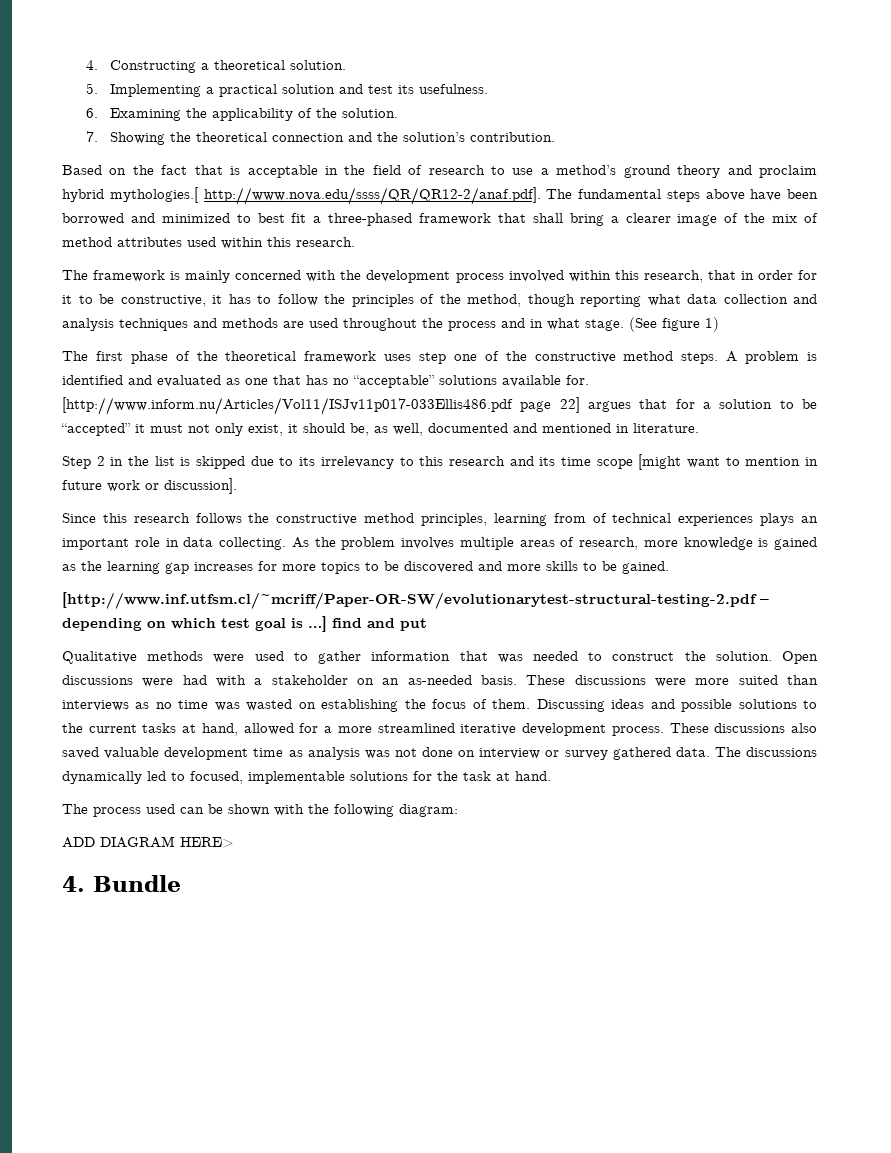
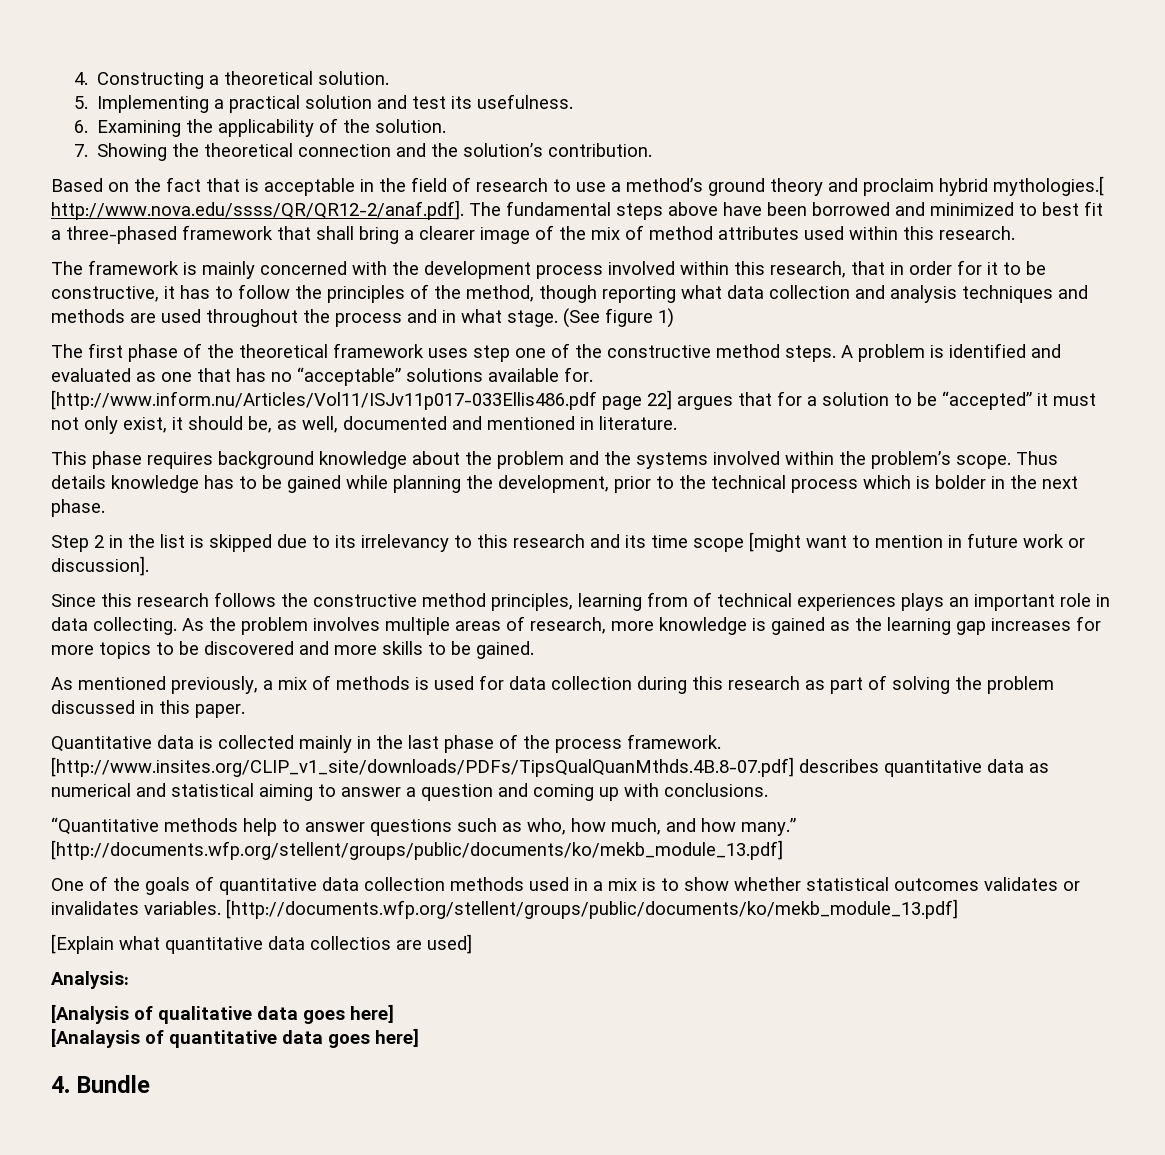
+ This phase requires background knowledge about the problem and the systems involved within the problem’s scope. Thus details knowledge has to be gained while planning the development, prior to the technical process which is bolder in the next phase.
- [http://www.inf.utfsm.cl/~mcriff/Paper-OR-SW/evolutionarytest-structural-testing-2.pdf – depending on which test goal is …] find and put
- Qualitative methods were used to gather information that was needed to construct the solution. Open discussions were had with a stakeholder on an as-needed basis. These discussions were more suited than interviews as no time was wasted on establishing the focus of them. Discussing ideas and possible solutions to the current tasks at hand, allowed for a more streamlined iterative development process. These discussions also saved valuable development time as analysis was not done on interview or survey gathered data. The discussions dynamically led to focused, implementable solutions for the task at hand.
- The process used can be shown with the following diagram:
- ADD DIAGRAM HERE>
+ As mentioned previously, a mix of methods is used for data collection during this research as part of solving the problem discussed in this paper.
+ Quantitative data is collected mainly in the last phase of the process framework. [http://www.insites.org/CLIP_v1_site/downloads/PDFs/TipsQualQuanMthds.4B.8-07.pdf] describes quantitative data as numerical and statistical aiming to answer a question and coming up with conclusions.
+ “Quantitative methods help to answer questions such as who, how much, and how many.” [http://documents.wfp.org/stellent/groups/public/documents/ko/mekb_module_13.pdf]
+ One of the goals of quantitative data collection methods used in a mix is to show whether statistical outcomes validates or invalidates variables. [http://documents.wfp.org/stellent/groups/public/documents/ko/mekb_module_13.pdf]
+ [Explain what quantitative data collectios are used]
+ Analysis:
+ [Analysis of qualitative data goes here]
+ [Analaysis of quantitative data goes here]

